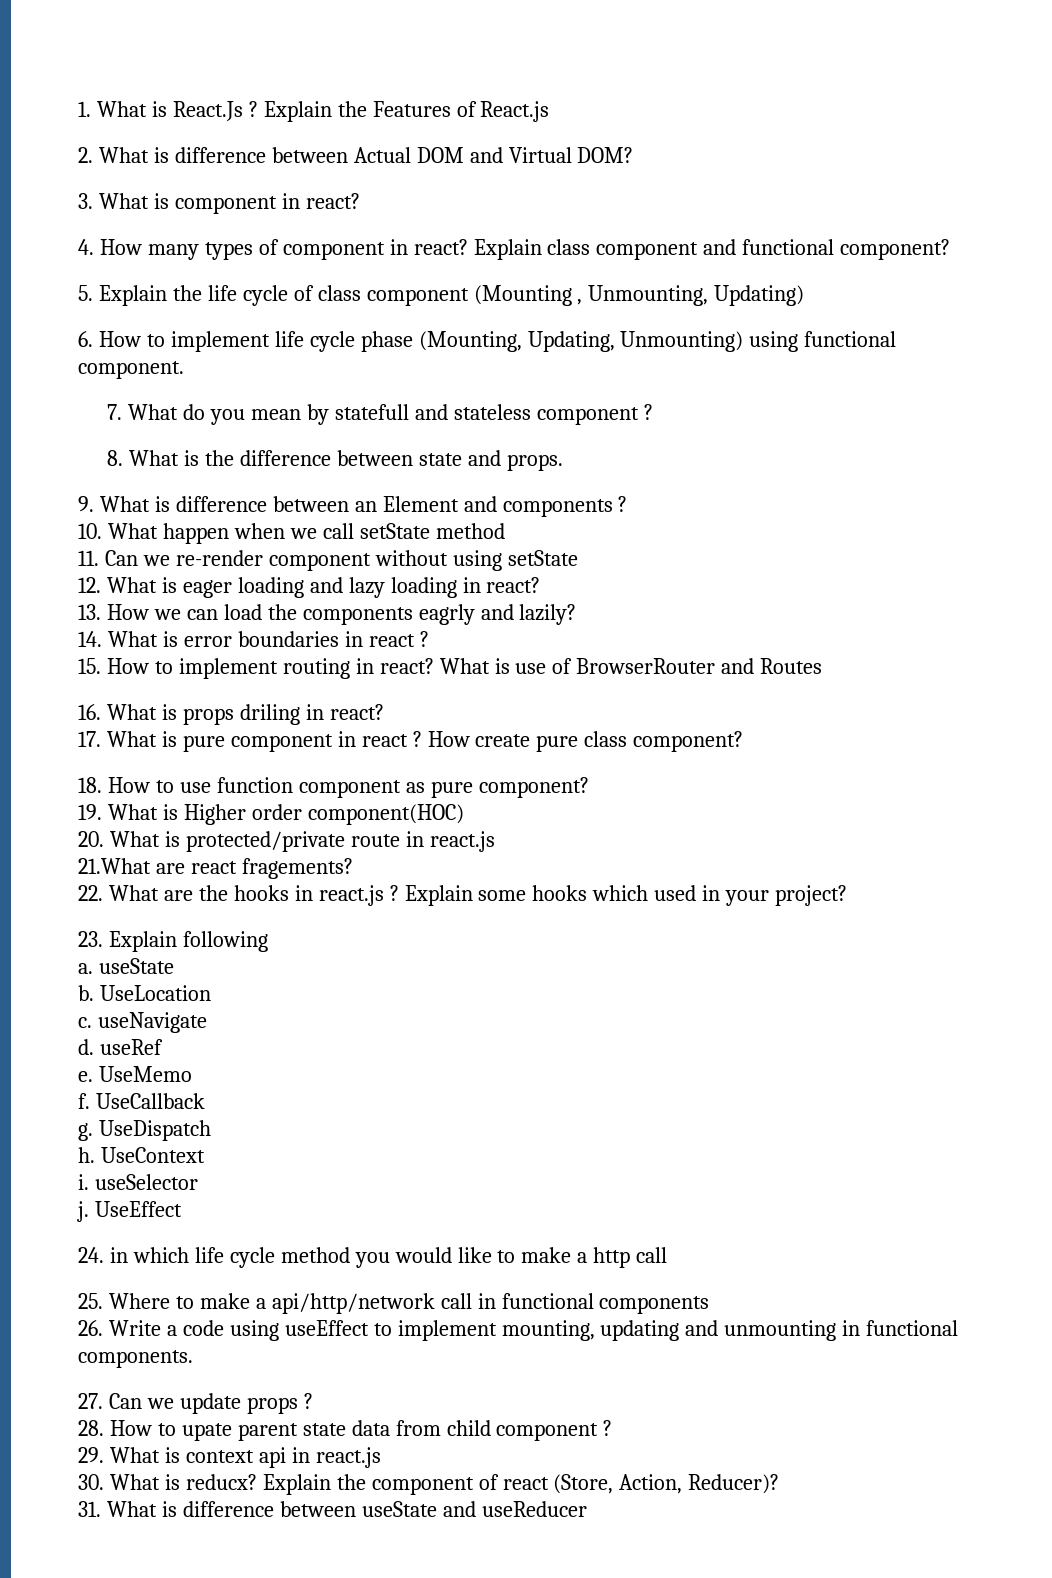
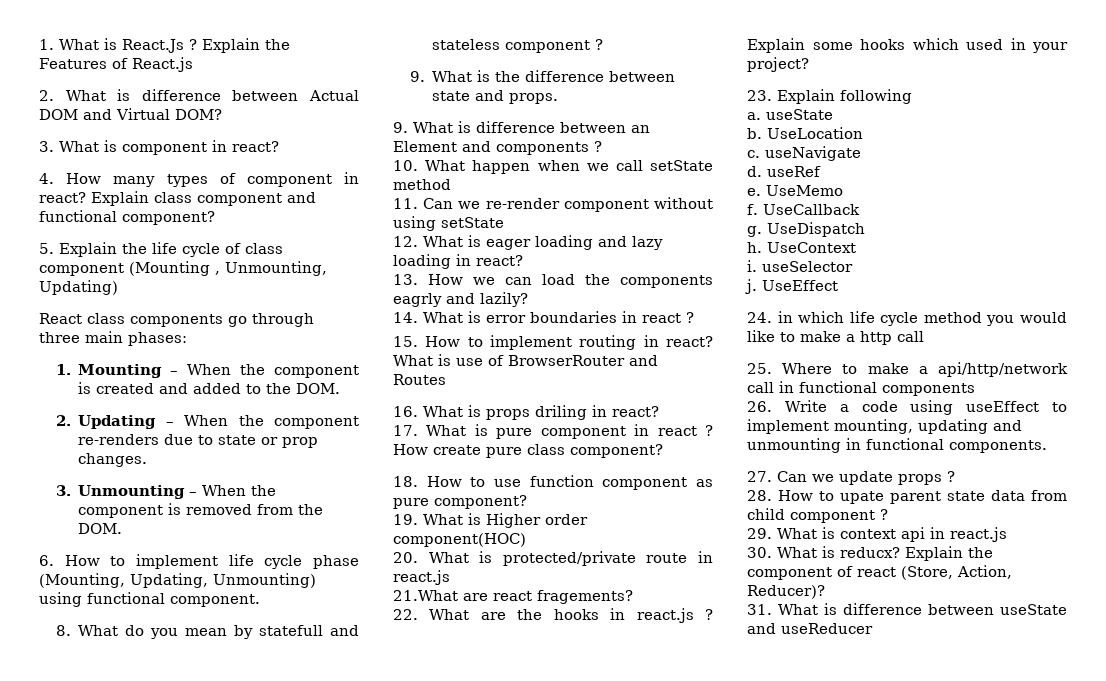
+ React class components go through three main phases:
+ 1. Mounting – When the component is created and added to the DOM.
+ 2. Updating – When the component re-renders due to state or prop changes.
+ 3. Unmounting – When the component is removed from the DOM.
- 7. What do you mean by statefull and stateless component ?
+ 8. What do you mean by statefull and stateless component ?
- 8. What is the difference between state and props.
+ 9. What is the difference between state and props.

